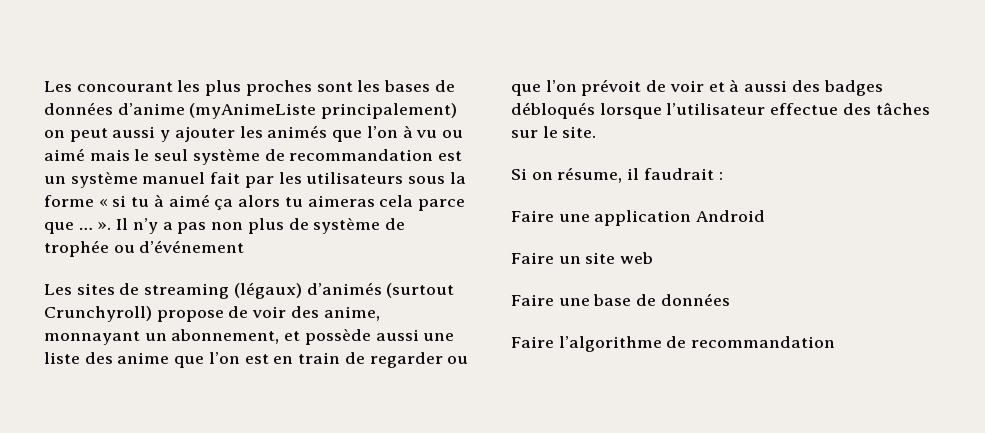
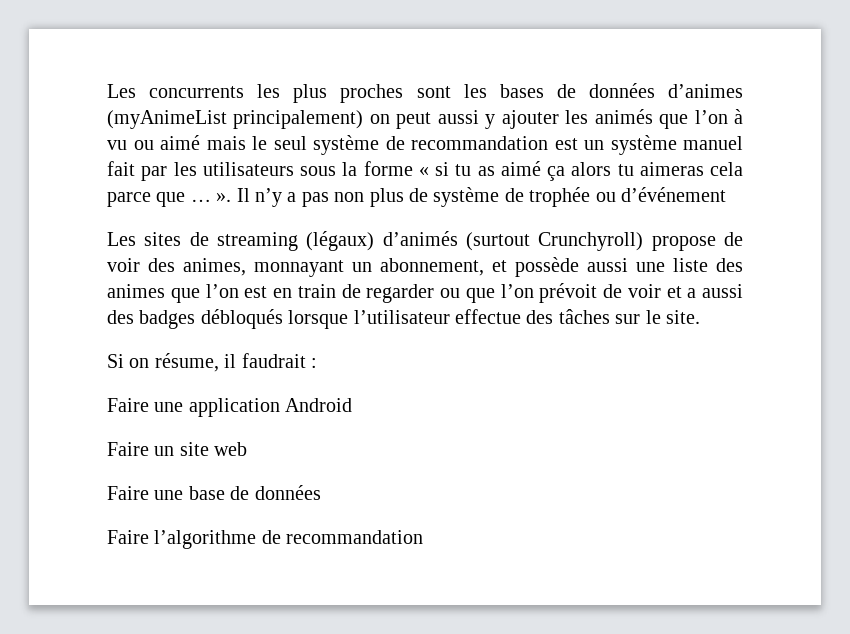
- Les concourant les plus proches sont les bases de données d’anime (myAnimeListe principalement) on peut aussi y ajouter les animés que l’on à vu ou aimé mais le seul système de recommandation est un système manuel fait par les utilisateurs sous la forme « si tu à aimé ça alors tu aimeras cela parce que … ».
+ Les concurrents les plus proches sont les bases de données d’animes (myAnimeList principalement) on peut aussi y ajouter les animés que l’on à vu ou aimé mais le seul système de recommandation est un système manuel fait par les utilisateurs sous la forme « si tu as aimé ça alors tu aimeras cela parce que … ».
- Les sites de streaming (légaux) d’animés (surtout Crunchyroll) propose de voir des anime, monnayant un abonnement, et possède aussi une liste des anime que l’on est en train de regarder ou que l’on prévoit de voir et à aussi des badges débloqués lorsque l’utilisateur effectue des tâches sur le site.
+ Les sites de streaming (légaux) d’animés (surtout Crunchyroll) propose de voir des animes, monnayant un abonnement, et possède aussi une liste des animes que l’on est en train de regarder ou que l’on prévoit de voir et a aussi des badges débloqués lorsque l’utilisateur effectue des tâches sur le site.

